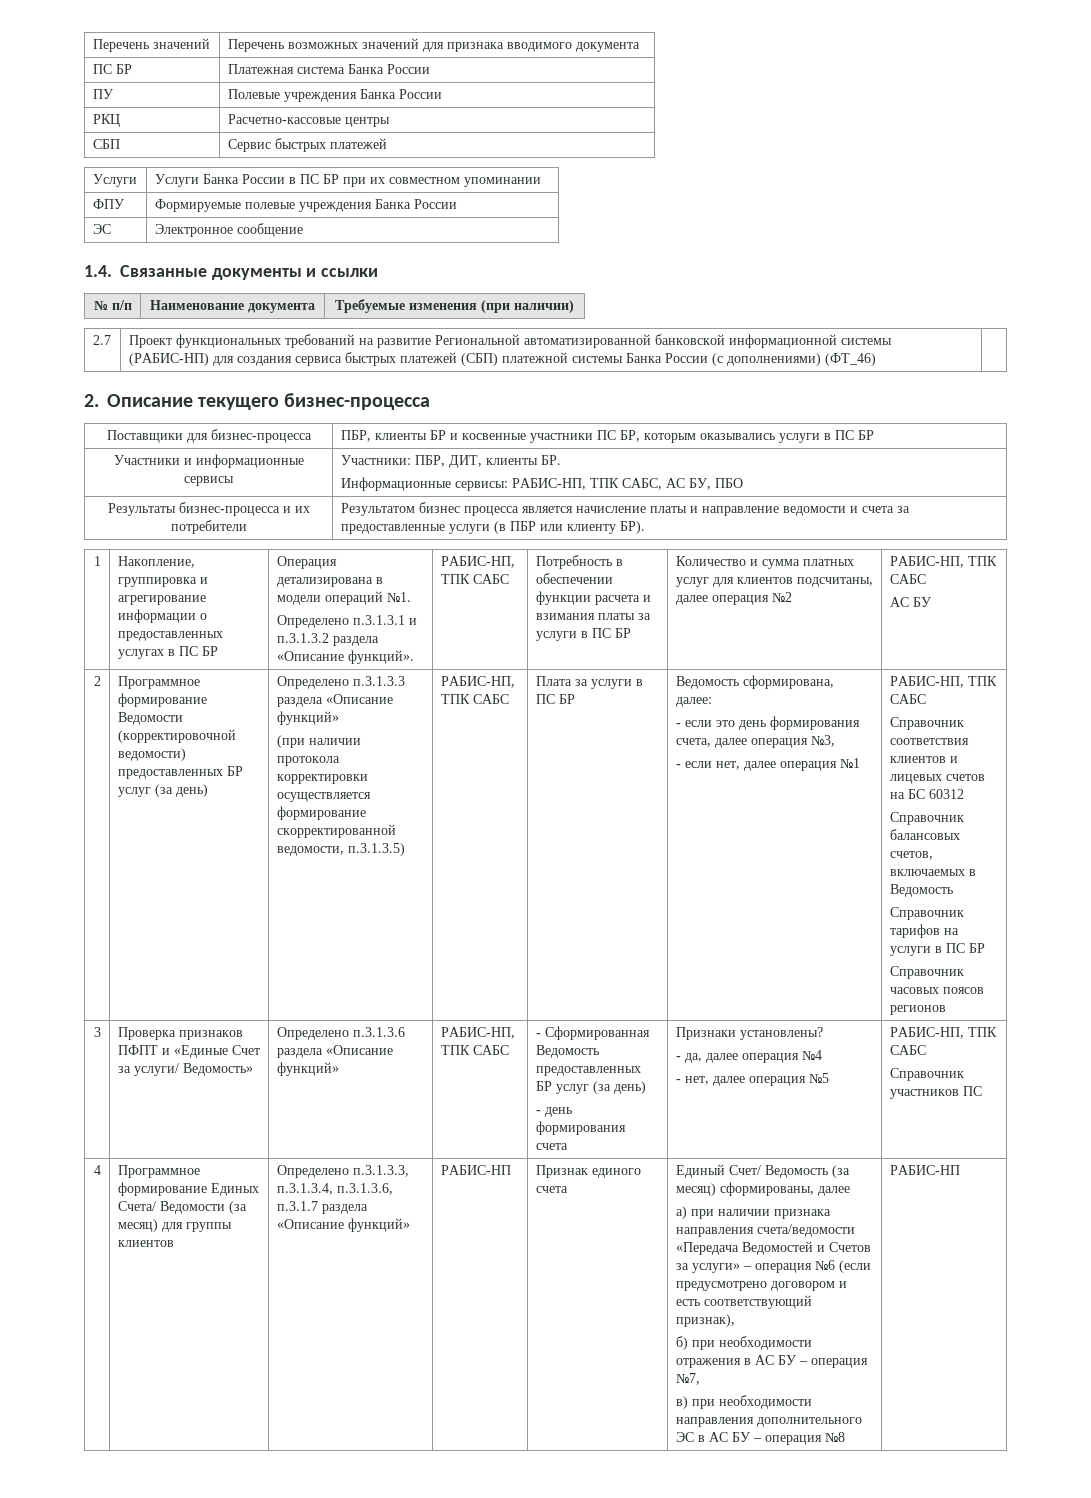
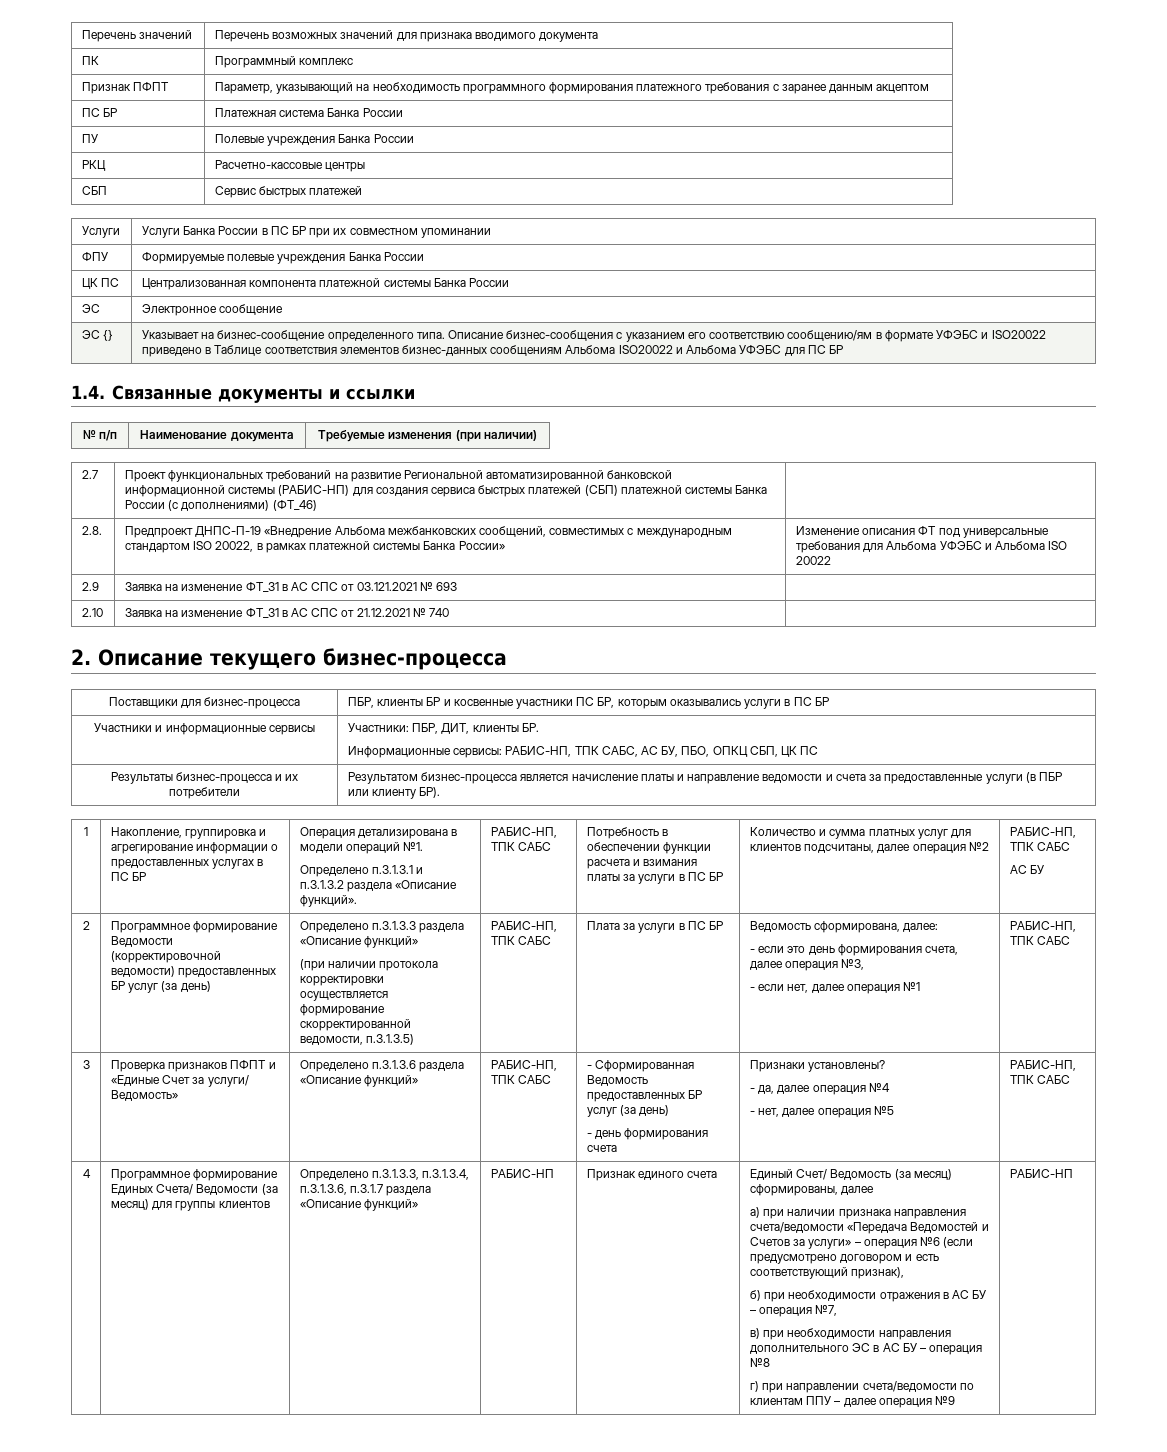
+ ПК | Программный комплекс
+ Признак ПФПТ | Параметр, указывающий на необходимость программного формирования платежного требования с заранее данным акцептом
+ ЦК ПС | Централизованная компонента платежной системы Банка России
  ЭС | Электронное сообщение
+ ЭС {} | Указывает на бизнес-сообщение определенного типа. Описание бизнес-сообщения с указанием его соответствию сообщению/ям в формате УФЭБС и ISO20022 приведено в Таблице соответствия элементов бизнес-данных сообщениям Альбома ISO20022 и Альбома УФЭБС для ПС БР
+ 2.8. | Предпроект ДНПС-П-19 «Внедрение Альбома межбанковских сообщений, совместимых с международным стандартом ISO 20022, в рамках платежной системы Банка России» | Изменение описания ФТ под универсальные требования для Альбома УФЭБС и Альбома ISO 20022
+ 2.9 | Заявка на изменение ФТ_31 в АС СПС от 03.121.2021 № 693 |
+ 2.10 | Заявка на изменение ФТ_31 в АС СПС от 21.12.2021 № 740 |
  Участники и информационные сервисы | Участники: ПБР, ДИТ, клиенты БР.
- Информационные сервисы: РАБИС-НП, ТПК САБС, АС БУ, ПБО
+ Информационные сервисы: РАБИС-НП, ТПК САБС, АС БУ, ПБО, ОПКЦ СБП, ЦК ПС
- Результаты бизнес-процесса и их потребители | Результатом бизнес процесса является начисление платы и направление ведомости и счета за предоставленные услуги (в ПБР или клиенту БР).
+ Результаты бизнес-процесса и их потребители | Результатом бизнес-процесса является начисление платы и направление ведомости и счета за предоставленные услуги (в ПБР или клиенту БР).
- Справочник соответствия клиентов и лицевых счетов на БС 60312
- Справочник балансовых счетов, включаемых в Ведомость
- Справочник тарифов на услуги в ПС БР
- Справочник часовых поясов регионов
- Справочник участников ПС
+ г) при направлении счета/ведомости по клиентам ППУ – далее операция №9

